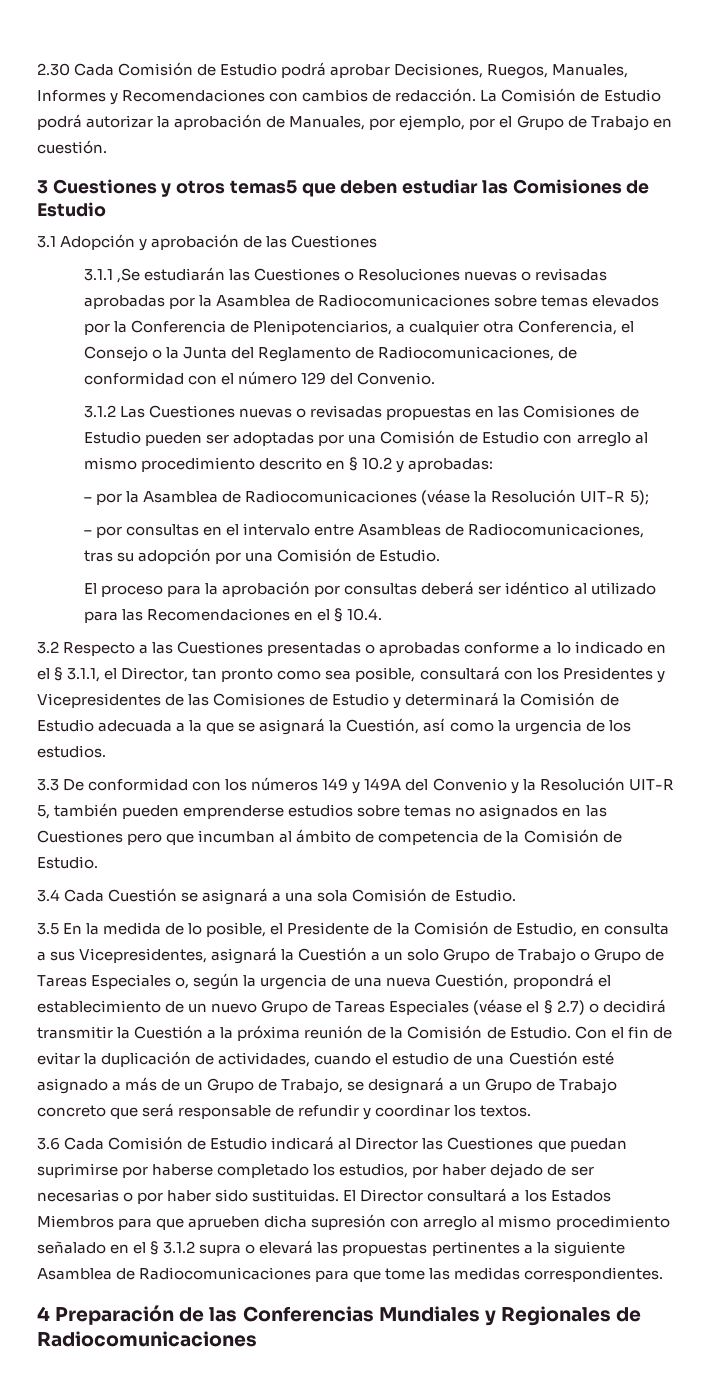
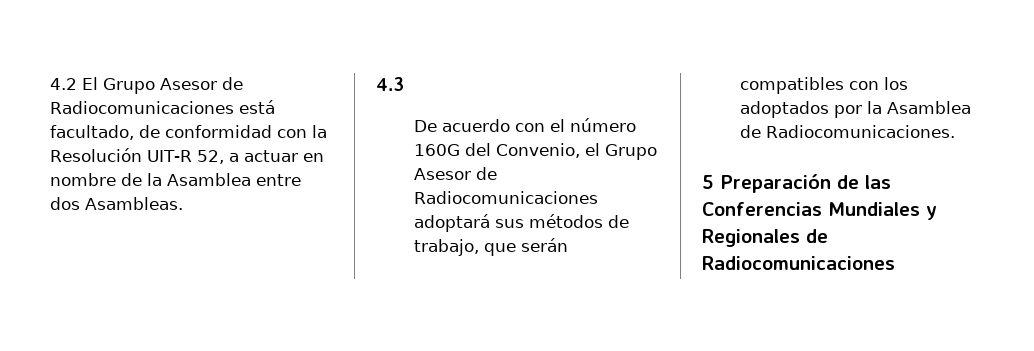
- 2.30 Cada Comisión de Estudio podrá aprobar Decisiones, Ruegos, Manuales, Informes y Recomendaciones con cambios de redacción. La Comisión de Estudio podrá autorizar la aprobación de Manuales, por ejemplo, por el Grupo de Trabajo en cuestión.
- 3 Cuestiones y otros temas5 que deben estudiar las Comisiones de Estudio
- 3.1 Adopción y aprobación de las Cuestiones
- 3.1.1 ,Se estudiarán las Cuestiones o Resoluciones nuevas o revisadas aprobadas por la Asamblea de Radiocomunicaciones sobre temas elevados por la Conferencia de Plenipotenciarios, a cualquier otra Conferencia, el Consejo o la Junta del Reglamento de Radiocomunicaciones, de conformidad con el número 129 del Convenio.
- 3.1.2 Las Cuestiones nuevas o revisadas propuestas en las Comisiones de Estudio pueden ser adoptadas por una Comisión de Estudio con arreglo al mismo procedimiento descrito en § 10.2 y aprobadas:
- – por la Asamblea de Radiocomunicaciones (véase la Resolución UIT-R 5);
- – por consultas en el intervalo entre Asambleas de Radiocomunicaciones, tras su adopción por una Comisión de Estudio.
- El proceso para la aprobación por consultas deberá ser idéntico al utilizado para las Recomendaciones en el § 10.4.
- 3.2 Respecto a las Cuestiones presentadas o aprobadas conforme a lo indicado en el § 3.1.1, el Director, tan pronto como sea posible, consultará con los Presidentes y Vicepresidentes de las Comisiones de Estudio y determinará la Comisión de Estudio adecuada a la que se asignará la Cuestión, así como la urgencia de los estudios.
- 3.3 De conformidad con los números 149 y 149A del Convenio y la Resolución UIT-R 5, también pueden emprenderse estudios sobre temas no asignados en las Cuestiones pero que incumban al ámbito de competencia de la Comisión de Estudio.
- 3.4 Cada Cuestión se asignará a una sola Comisión de Estudio.
- 3.5 En la medida de lo posible, el Presidente de la Comisión de Estudio, en consulta a sus Vicepresidentes, asignará la Cuestión a un solo Grupo de Trabajo o Grupo de Tareas Especiales o, según la urgencia de una nueva Cuestión, propondrá el establecimiento de un nuevo Grupo de Tareas Especiales (véase el § 2.7) o decidirá transmitir la Cuestión a la próxima reunión de la Comisión de Estudio. Con el fin de evitar la duplicación de actividades, cuando el estudio de una Cuestión esté asignado a más de un Grupo de Trabajo, se designará a un Grupo de Trabajo concreto que será responsable de refundir y coordinar los textos.
- 3.6 Cada Comisión de Estudio indicará al Director las Cuestiones que puedan suprimirse por haberse completado los estudios, por haber dejado de ser necesarias o por haber sido sustituidas. El Director consultará a los Estados Miembros para que aprueben dicha supresión con arreglo al mismo procedimiento señalado en el § 3.1.2 supra o elevará las propuestas pertinentes a la siguiente Asamblea de Radiocomunicaciones para que tome las medidas correspondientes.
- 4 Preparación de las Conferencias Mundiales y Regionales de Radiocomunicaciones
+ 4.2 El Grupo Asesor de Radiocomunicaciones está facultado, de conformidad con la Resolución UIT-R 52, a actuar en nombre de la Asamblea entre dos Asambleas.
+ 4.3
+ De acuerdo con el número 160G del Convenio, el Grupo Asesor de Radiocomunicaciones adoptará sus métodos de trabajo, que serán compatibles con los adoptados por la Asamblea de Radiocomunicaciones.
+ 5 Preparación de las Conferencias Mundiales y Regionales de Radiocomunicaciones

